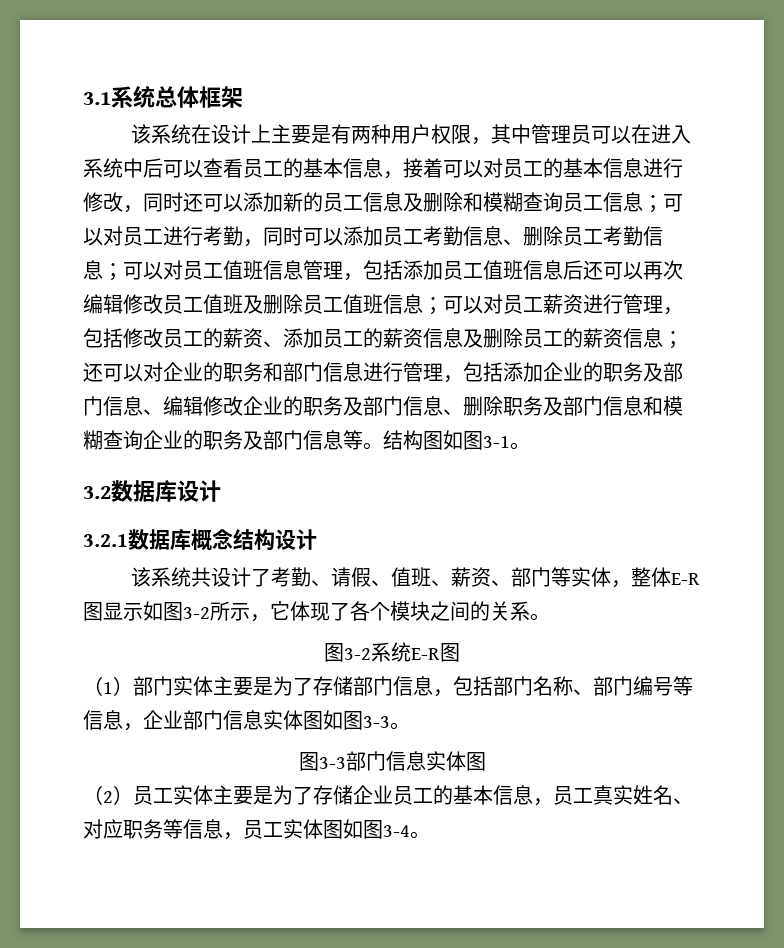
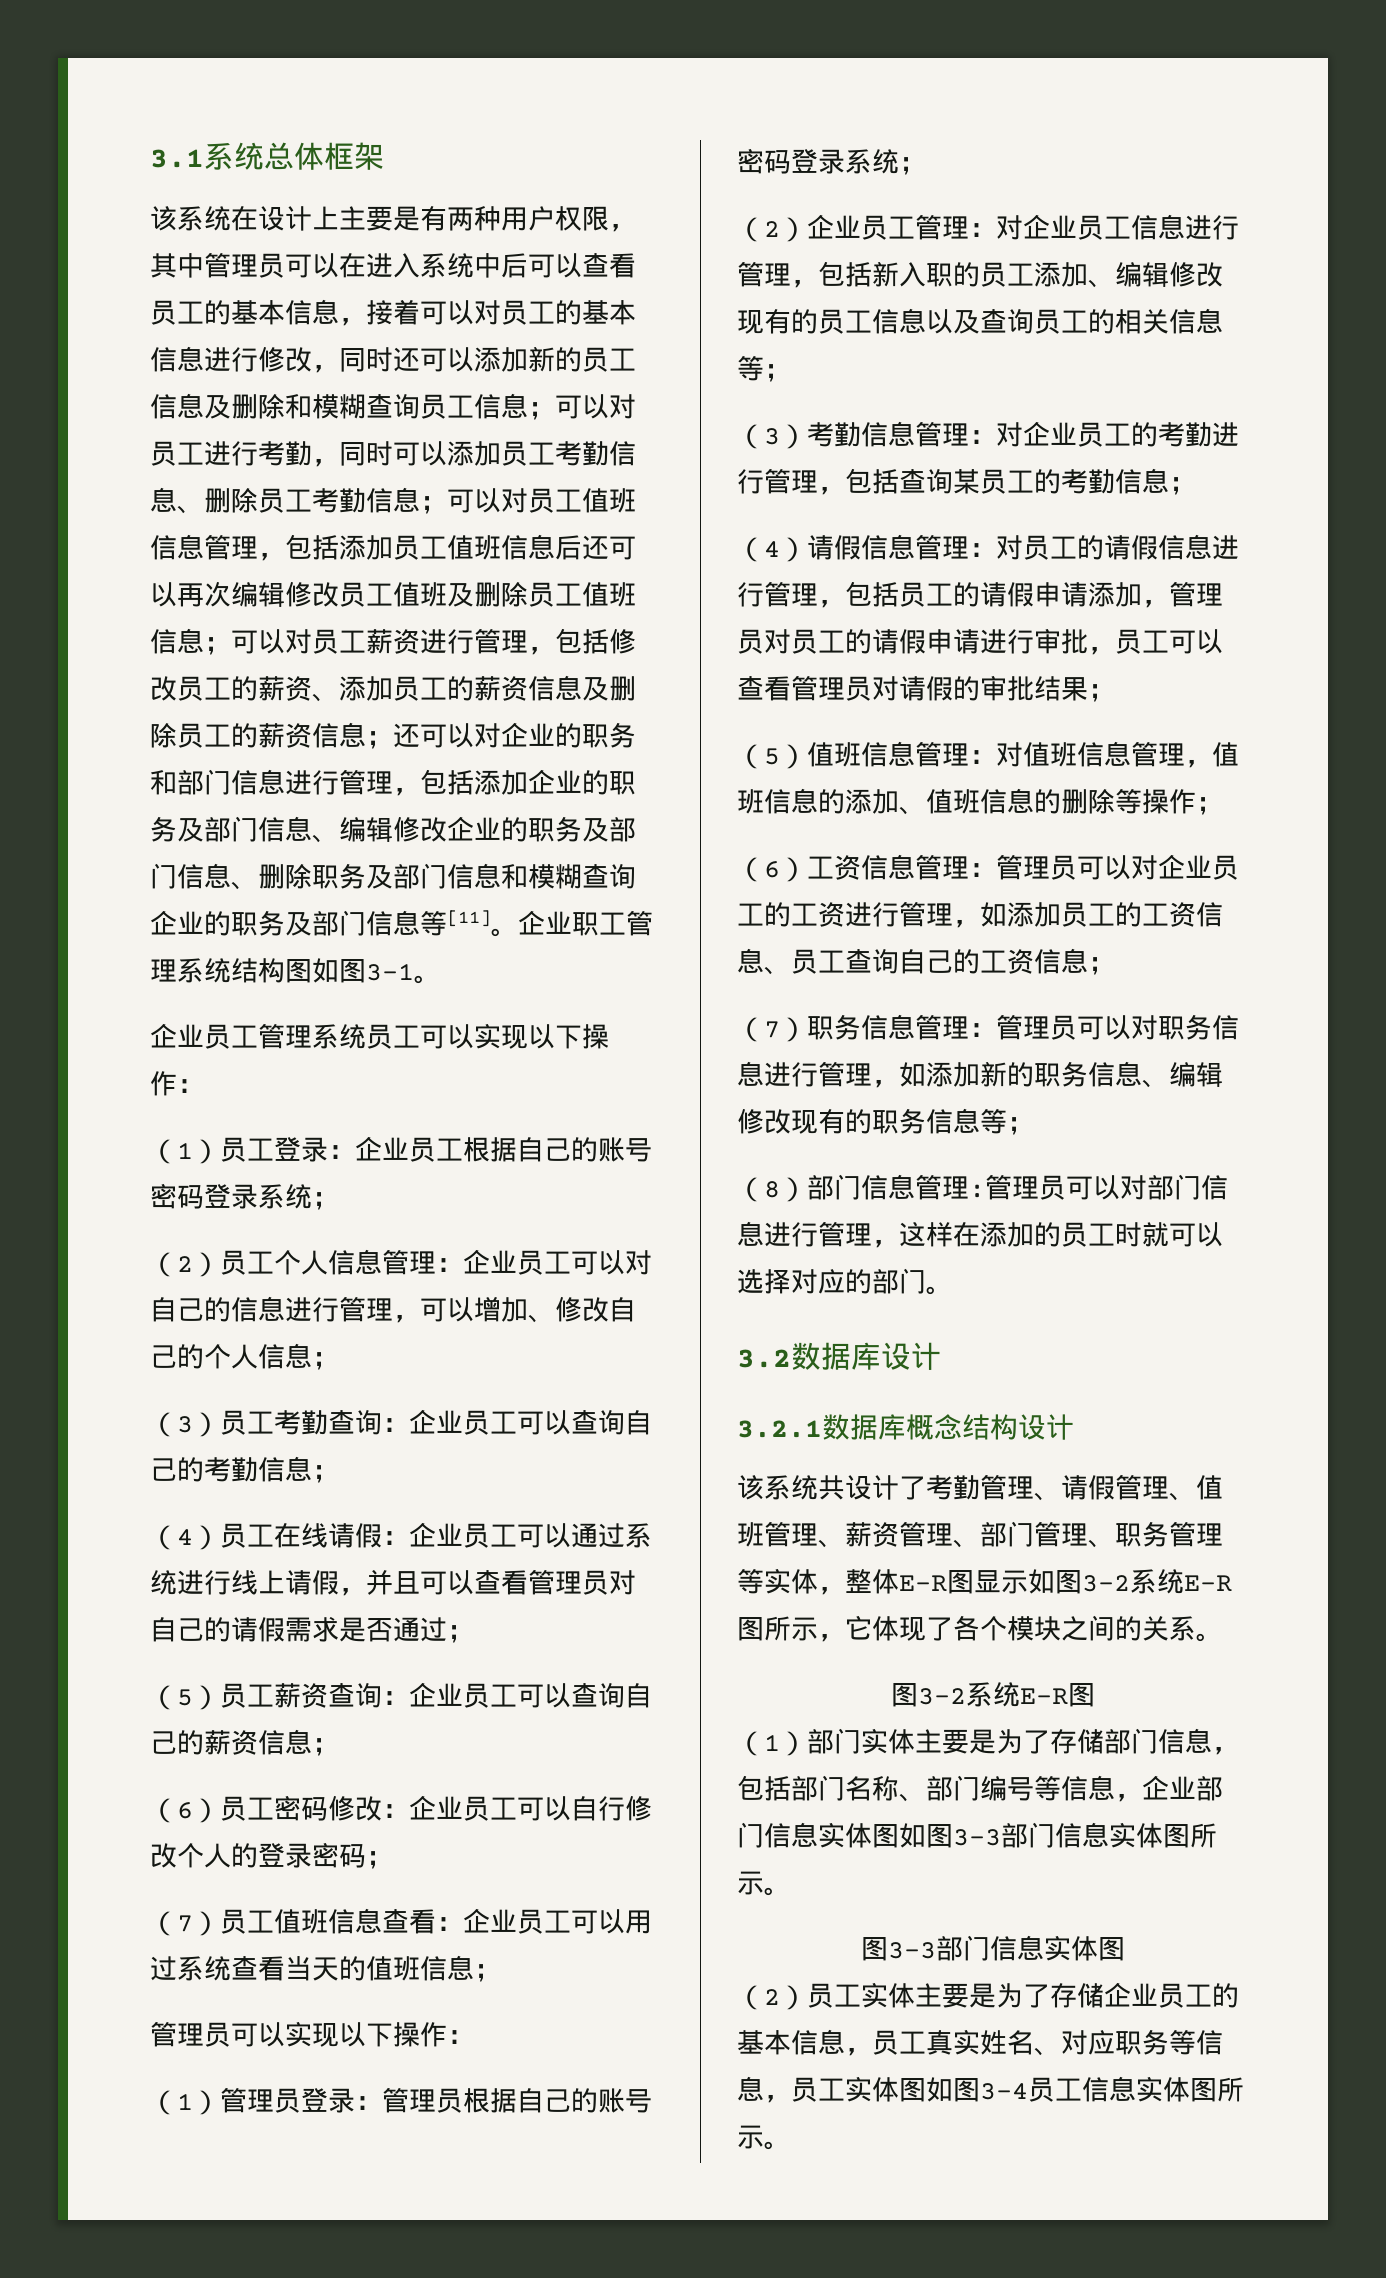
- 还可以对企业的职务和部门信息进行管理，包括添加企业的职务及部门信息、编辑修改企业的职务及部门信息、删除职务及部门信息和模糊查询企业的职务及部门信息等。结构图如图3-1。
+ 还可以对企业的职务和部门信息进行管理，包括添加企业的职务及部门信息、编辑修改企业的职务及部门信息、删除职务及部门信息和模糊查询企业的职务及部门信息等[11]。企业职工管理系统结构图如图3-1。
+ 企业员工管理系统员工可以实现以下操作：
+ （1）员工登录：企业员工根据自己的账号密码登录系统；
+ （2）员工个人信息管理：企业员工可以对自己的信息进行管理，可以增加、修改自己的个人信息；
+ （3）员工考勤查询：企业员工可以查询自己的考勤信息；
+ （4）员工在线请假：企业员工可以通过系统进行线上请假，并且可以查看管理员对自己的请假需求是否通过；
+ （5）员工薪资查询：企业员工可以查询自己的薪资信息；
+ （6）员工密码修改：企业员工可以自行修改个人的登录密码；
+ （7）员工值班信息查看：企业员工可以用过系统查看当天的值班信息；
+ 管理员可以实现以下操作：
+ （1）管理员登录：管理员根据自己的账号密码登录系统；
+ （2）企业员工管理：对企业员工信息进行管理，包括新入职的员工添加、编辑修改现有的员工信息以及查询员工的相关信息等；
+ （3）考勤信息管理：对企业员工的考勤进行管理，包括查询某员工的考勤信息；
+ （4）请假信息管理：对员工的请假信息进行管理，包括员工的请假申请添加，管理员对员工的请假申请进行审批，员工可以查看管理员对请假的审批结果；
+ （5）值班信息管理：对值班信息管理，值班信息的添加、值班信息的删除等操作；
+ （6）工资信息管理：管理员可以对企业员工的工资进行管理，如添加员工的工资信息、员工查询自己的工资信息；
+ （7）职务信息管理：管理员可以对职务信息进行管理，如添加新的职务信息、编辑修改现有的职务信息等；
+ （8）部门信息管理:管理员可以对部门信息进行管理，这样在添加的员工时就可以选择对应的部门。
- 该系统共设计了考勤、请假、值班、薪资、部门等实体，整体E-R图显示如图3-2所示，它体现了各个模块之间的关系。
+ 该系统共设计了考勤管理、请假管理、值班管理、薪资管理、部门管理、职务管理等实体，整体E-R图显示如图3-2系统E-R图所示，它体现了各个模块之间的关系。
- （1）部门实体主要是为了存储部门信息，包括部门名称、部门编号等信息，企业部门信息实体图如图3-3。
+ （1）部门实体主要是为了存储部门信息，包括部门名称、部门编号等信息，企业部门信息实体图如图3-3部门信息实体图所示。
- （2）员工实体主要是为了存储企业员工的基本信息，员工真实姓名、对应职务等信息，员工实体图如图3-4。
+ （2）员工实体主要是为了存储企业员工的基本信息，员工真实姓名、对应职务等信息，员工实体图如图3-4员工信息实体图所示。

